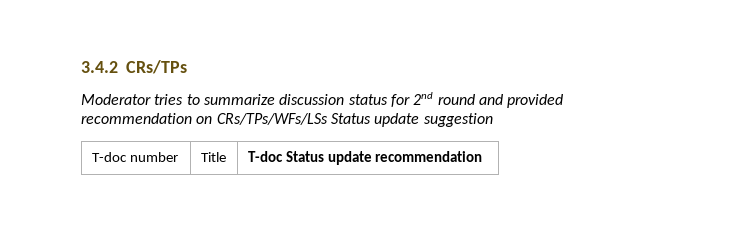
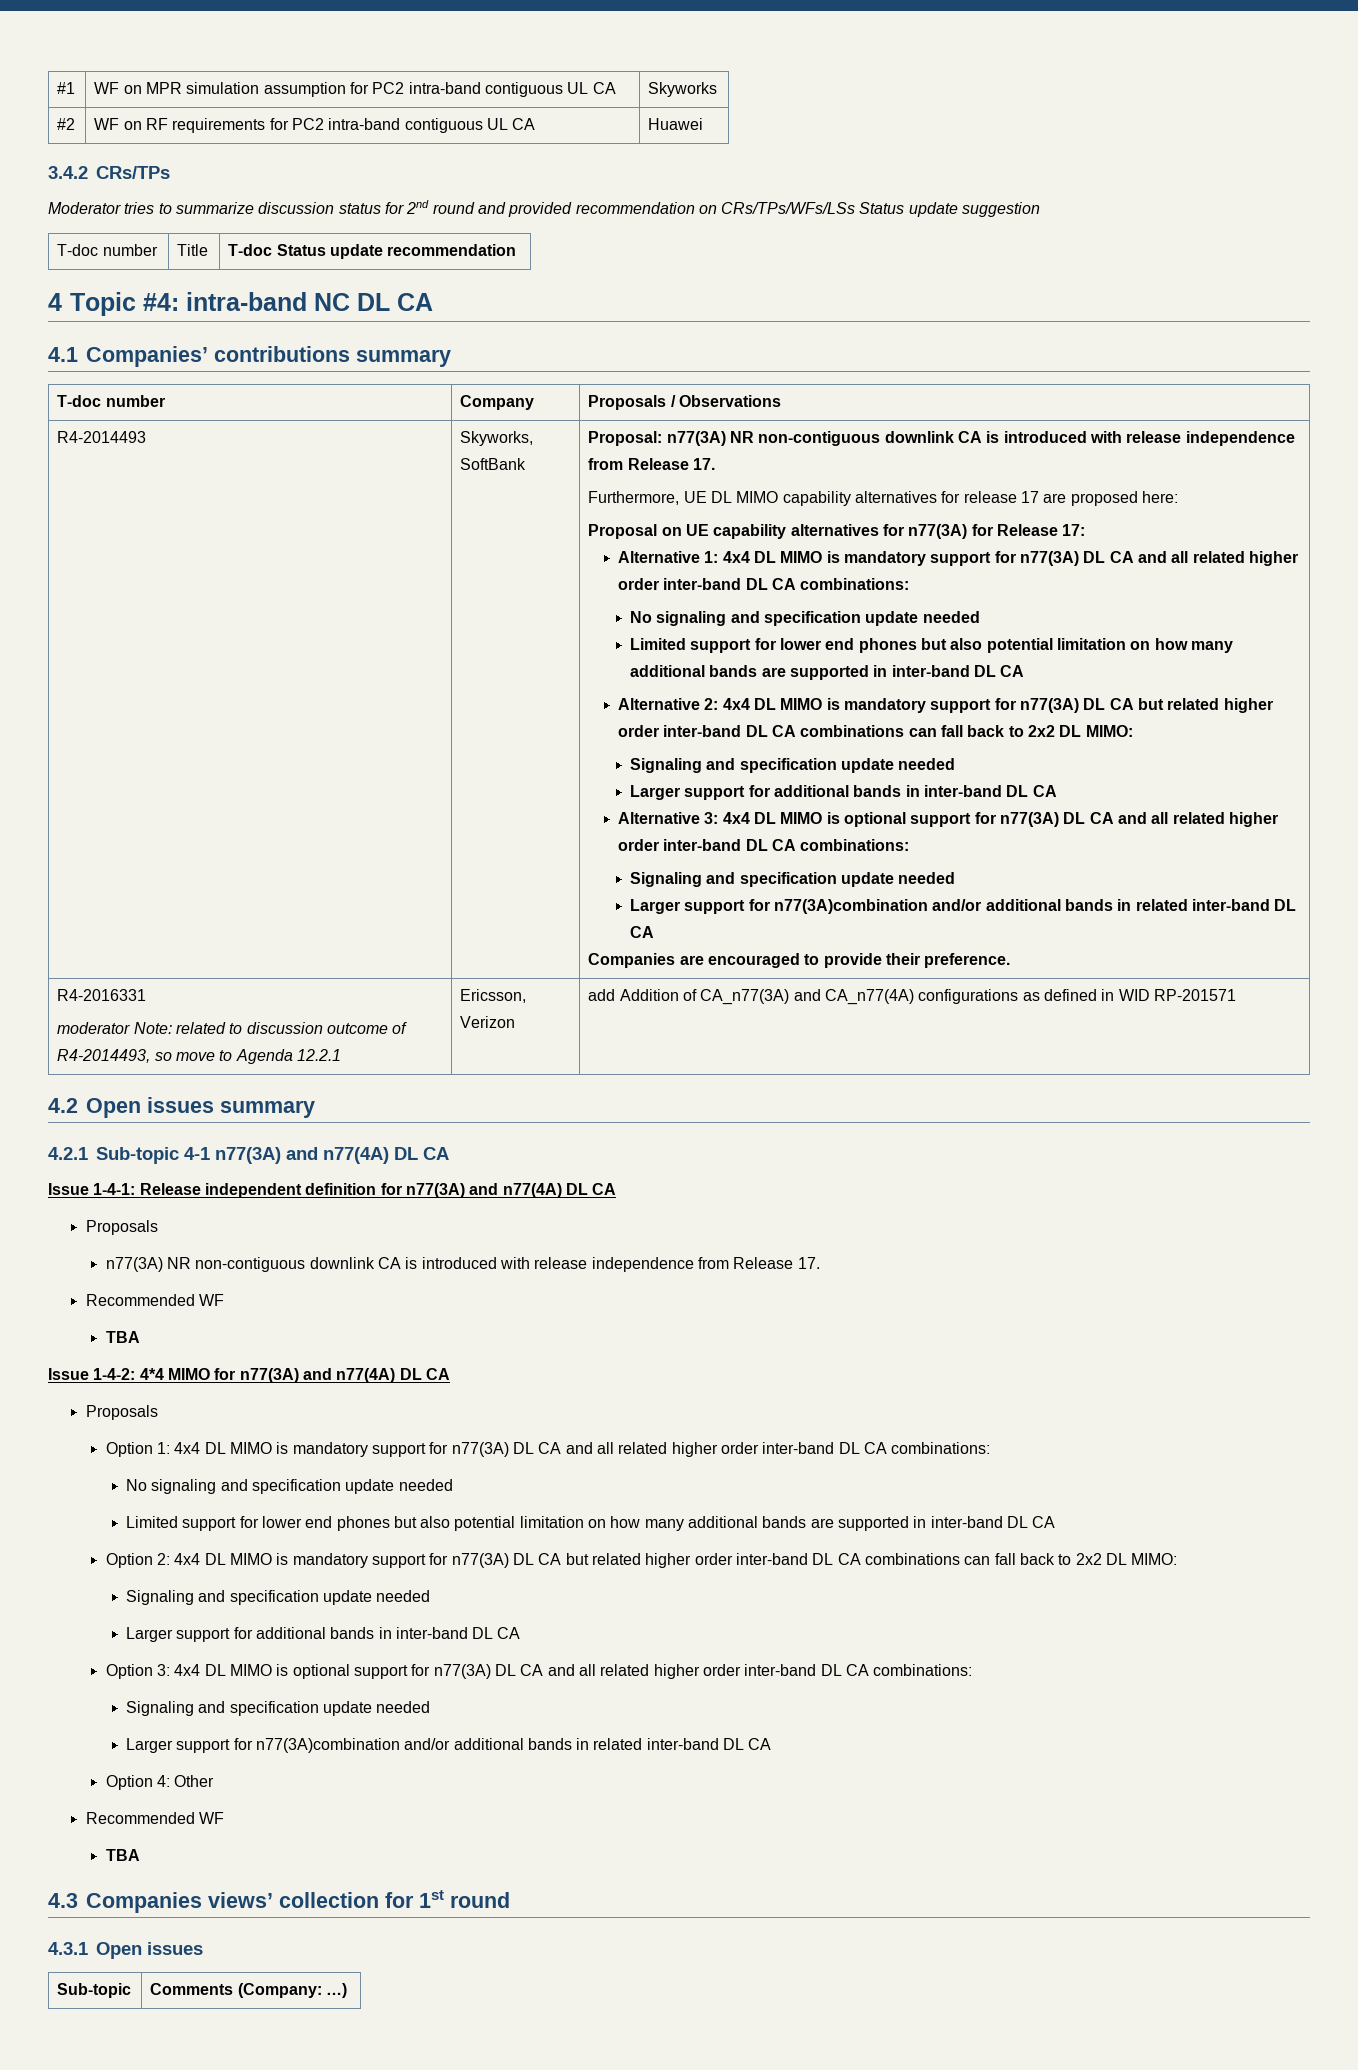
+ #1 | WF on MPR simulation assumption for PC2 intra-band contiguous UL CA | Skyworks
+ #2 | WF on RF requirements for PC2 intra-band contiguous UL CA | Huawei
+ 4 Topic #4: intra-band NC DL CA
+ 4.1 Companies’ contributions summary
+ T-doc number | Company | Proposals / Observations
+ R4-2014493 | Skyworks, SoftBank | Proposal: n77(3A) NR non-contiguous downlink CA is introduced with release independence from Release 17.
+ Furthermore, UE DL MIMO capability alternatives for release 17 are proposed here:
+ Proposal on UE capability alternatives for n77(3A) for Release 17:
+ Alternative 1: 4x4 DL MIMO is mandatory support for n77(3A) DL CA and all related higher order inter-band DL CA combinations:
+ No signaling and specification update needed
+ Limited support for lower end phones but also potential limitation on how many additional bands are supported in inter-band DL CA
+ Alternative 2: 4x4 DL MIMO is mandatory support for n77(3A) DL CA but related higher order inter-band DL CA combinations can fall back to 2x2 DL MIMO:
+ Signaling and specification update needed
+ Larger support for additional bands in inter-band DL CA
+ Alternative 3: 4x4 DL MIMO is optional support for n77(3A) DL CA and all related higher order inter-band DL CA combinations:
+ Signaling and specification update needed
+ Larger support for n77(3A)combination and/or additional bands in related inter-band DL CA
+ Companies are encouraged to provide their preference.
+ R4-2016331
+ moderator Note: related to discussion outcome of R4-2014493, so move to Agenda 12.2.1 | Ericsson, Verizon | add Addition of CA_n77(3A) and CA_n77(4A) configurations as defined in WID RP-201571
+ 4.2 Open issues summary
+ 4.2.1 Sub-topic 4-1 n77(3A) and n77(4A) DL CA
+ Issue 1-4-1: Release independent definition for n77(3A) and n77(4A) DL CA
+ Proposals
+ n77(3A) NR non-contiguous downlink CA is introduced with release independence from Release 17.
+ Recommended WF
+ TBA
+ Issue 1-4-2: 4*4 MIMO for n77(3A) and n77(4A) DL CA
+ Proposals
+ Option 1: 4x4 DL MIMO is mandatory support for n77(3A) DL CA and all related higher order inter-band DL CA combinations:
+ No signaling and specification update needed
+ Limited support for lower end phones but also potential limitation on how many additional bands are supported in inter-band DL CA
+ Option 2: 4x4 DL MIMO is mandatory support for n77(3A) DL CA but related higher order inter-band DL CA combinations can fall back to 2x2 DL MIMO:
+ Signaling and specification update needed
+ Larger support for additional bands in inter-band DL CA
+ Option 3: 4x4 DL MIMO is optional support for n77(3A) DL CA and all related higher order inter-band DL CA combinations:
+ Signaling and specification update needed
+ Larger support for n77(3A)combination and/or additional bands in related inter-band DL CA
+ Option 4: Other
+ Recommended WF
+ TBA
+ 4.3 Companies views’ collection for 1st round
+ 4.3.1 Open issues
+ Sub-topic | Comments (Company: …)

